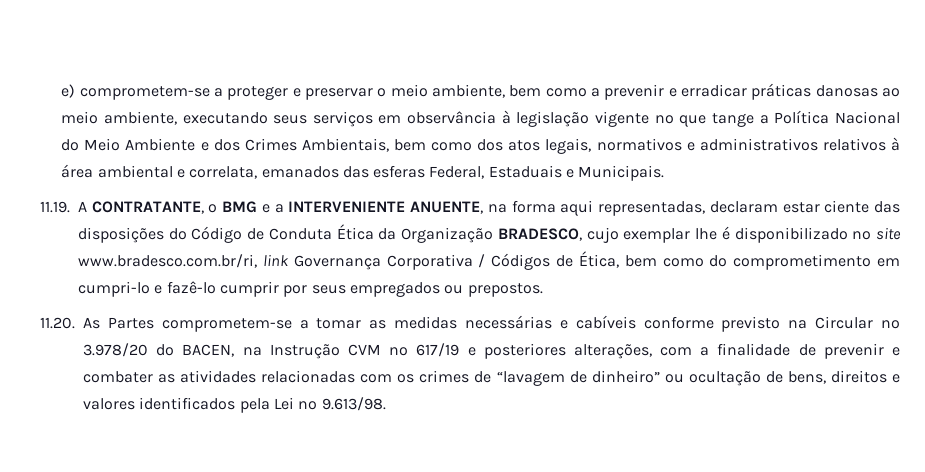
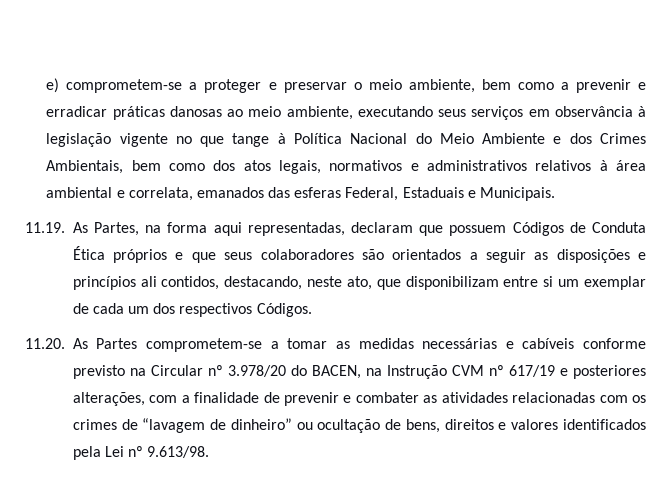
- e) comprometem-se a proteger e preservar o meio ambiente, bem como a prevenir e erradicar práticas danosas ao meio ambiente, executando seus serviços em observância à legislação vigente no que tange a Política Nacional do Meio Ambiente e dos Crimes Ambientais, bem como dos atos legais, normativos e administrativos relativos à área ambiental e correlata, emanados das esferas Federal, Estaduais e Municipais.
+ e) comprometem-se a proteger e preservar o meio ambiente, bem como a prevenir e erradicar práticas danosas ao meio ambiente, executando seus serviços em observância à legislação vigente no que tange à Política Nacional do Meio Ambiente e dos Crimes Ambientais, bem como dos atos legais, normativos e administrativos relativos à área ambiental e correlata, emanados das esferas Federal, Estaduais e Municipais.
- 11.19. A CONTRATANTE, o BMG e a INTERVENIENTE ANUENTE, na forma aqui representadas, declaram estar ciente das disposições do Código de Conduta Ética da Organização BRADESCO, cujo exemplar lhe é disponibilizado no site www.bradesco.com.br/ri, link Governança Corporativa / Códigos de Ética, bem como do comprometimento em cumpri-lo e fazê-lo cumprir por seus empregados ou prepostos.
+ 11.19. As Partes, na forma aqui representadas, declaram que possuem Códigos de Conduta Ética próprios e que seus colaboradores são orientados a seguir as disposições e princípios ali contidos, destacando, neste ato, que disponibilizam entre si um exemplar de cada um dos respectivos Códigos.
- 11.20. As Partes comprometem-se a tomar as medidas necessárias e cabíveis conforme previsto na Circular nº 3.978/20 do BACEN, na Instrução CVM nº 617/19 e posteriores alterações, com a finalidade de prevenir e combater as atividades relacionadas com os crimes de “lavagem de dinheiro” ou ocultação de bens, direitos e valores identificados pela Lei no 9.613/98.
+ 11.20. As Partes comprometem-se a tomar as medidas necessárias e cabíveis conforme previsto na Circular nº 3.978/20 do BACEN, na Instrução CVM nº 617/19 e posteriores alterações, com a finalidade de prevenir e combater as atividades relacionadas com os crimes de “lavagem de dinheiro” ou ocultação de bens, direitos e valores identificados pela Lei nº 9.613/98.

